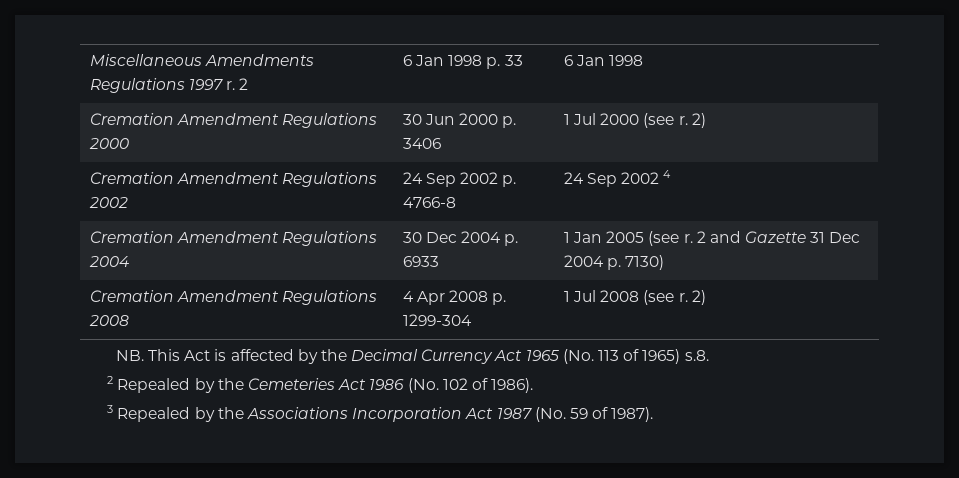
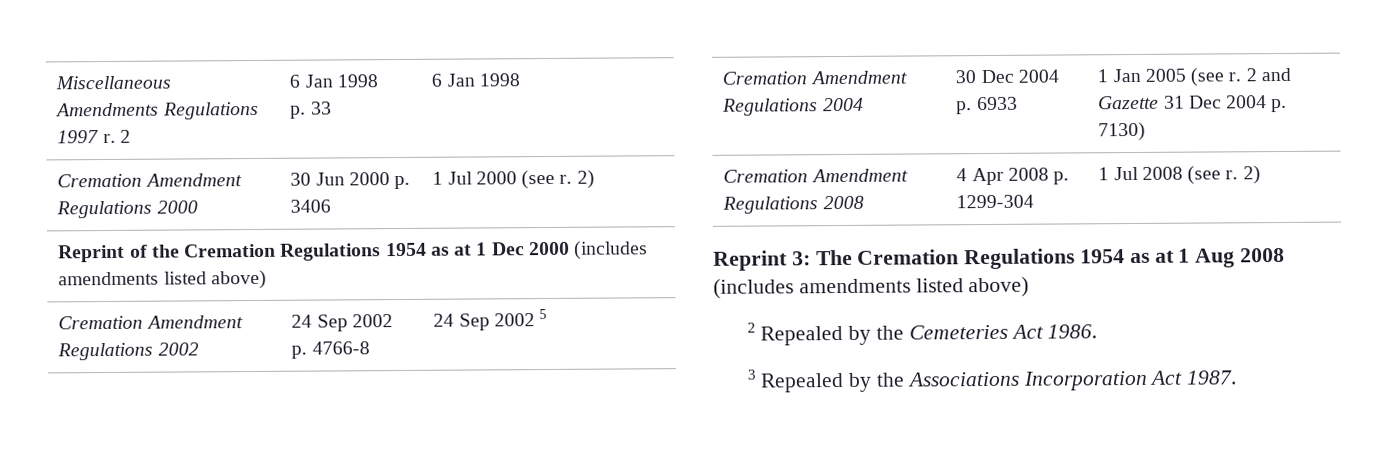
- Miscellaneous Amendments Regulations 1997 r. 2 | 6 Jan 1998 p. 33 | 6 Jan 1998
+ Miscellaneous Amendments Regulations 1997 r. 2 | 6 Jan 1998
+ p. 33 | 6 Jan 1998
+ Reprint of the Cremation Regulations 1954 as at 1 Dec 2000 (includes amendments listed above)
- Cremation Amendment Regulations 2002 | 24 Sep 2002 p. 4766-8 | 24 Sep 2002 4
+ Cremation Amendment Regulations 2002 | 24 Sep 2002 p. 4766-8 | 24 Sep 2002 5
- NB. This Act is affected by the Decimal Currency Act 1965 (No. 113 of 1965) s.8.
+ Reprint 3: The Cremation Regulations 1954 as at 1 Aug 2008 (includes amendments listed above)
- 2 Repealed by the Cemeteries Act 1986 (No. 102 of 1986).
+ 2 Repealed by the Cemeteries Act 1986.
- 3 Repealed by the Associations Incorporation Act 1987 (No. 59 of 1987).
+ 3 Repealed by the Associations Incorporation Act 1987.

